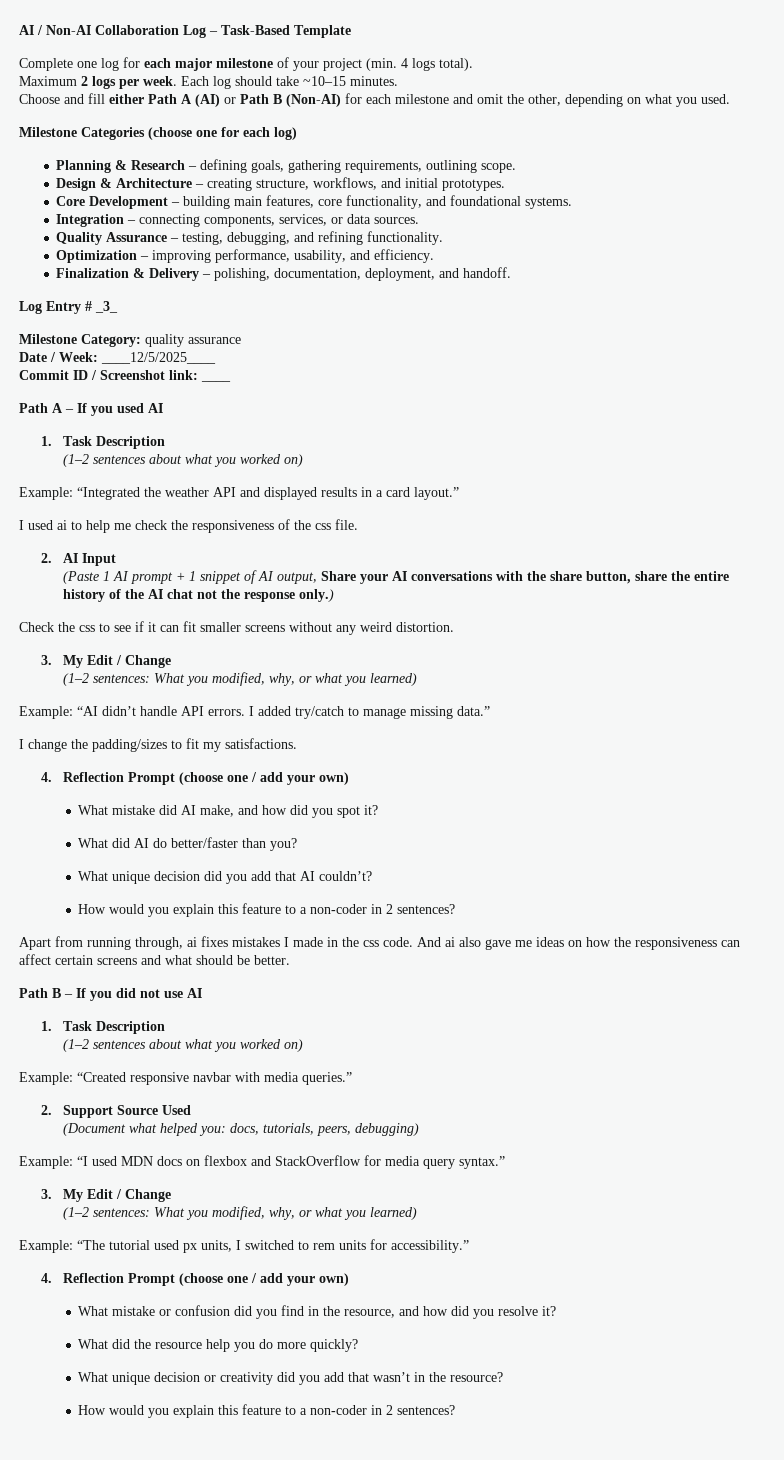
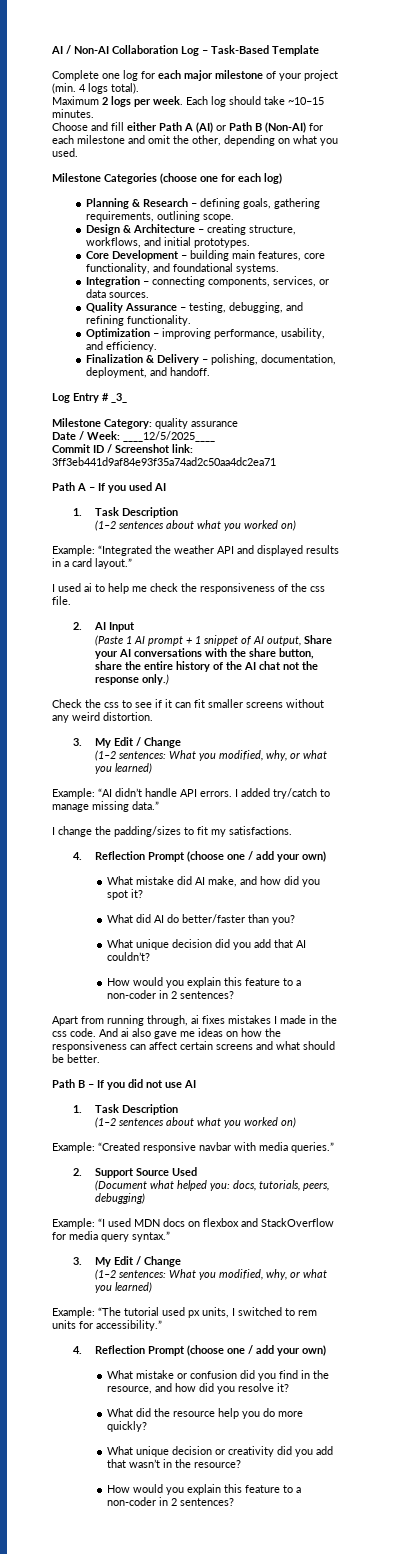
- Commit ID / Screenshot link: ____
+ Commit ID / Screenshot link: 3ff3eb441d9af84e93f35a74ad2c50aa4dc2ea71

